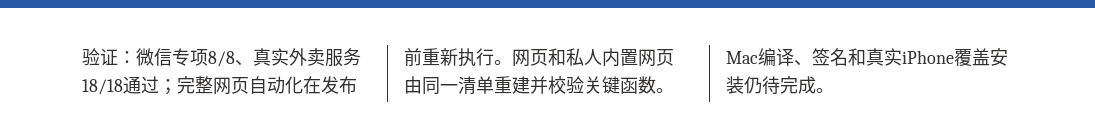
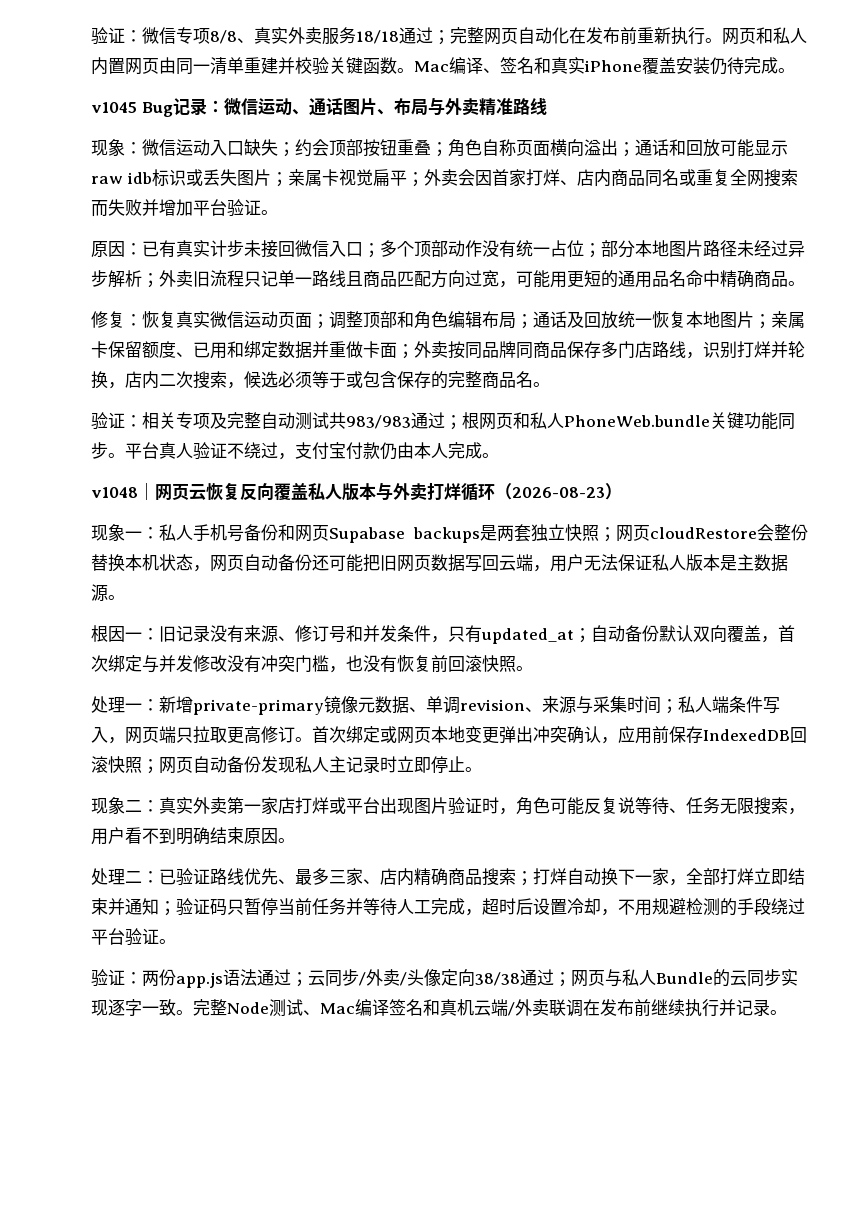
+ v1045 Bug记录：微信运动、通话图片、布局与外卖精准路线
+ 现象：微信运动入口缺失；约会顶部按钮重叠；角色自称页面横向溢出；通话和回放可能显示raw idb标识或丢失图片；亲属卡视觉扁平；外卖会因首家打烊、店内商品同名或重复全网搜索而失败并增加平台验证。
+ 原因：已有真实计步未接回微信入口；多个顶部动作没有统一占位；部分本地图片路径未经过异步解析；外卖旧流程只记单一路线且商品匹配方向过宽，可能用更短的通用品名命中精确商品。
+ 修复：恢复真实微信运动页面；调整顶部和角色编辑布局；通话及回放统一恢复本地图片；亲属卡保留额度、已用和绑定数据并重做卡面；外卖按同品牌同商品保存多门店路线，识别打烊并轮换，店内二次搜索，候选必须等于或包含保存的完整商品名。
+ 验证：相关专项及完整自动测试共983/983通过；根网页和私人PhoneWeb.bundle关键功能同步。平台真人验证不绕过，支付宝付款仍由本人完成。
+ v1048｜网页云恢复反向覆盖私人版本与外卖打烊循环（2026-08-23）
+ 现象一：私人手机号备份和网页Supabase backups是两套独立快照；网页cloudRestore会整份替换本机状态，网页自动备份还可能把旧网页数据写回云端，用户无法保证私人版本是主数据源。
+ 根因一：旧记录没有来源、修订号和并发条件，只有updated_at；自动备份默认双向覆盖，首次绑定与并发修改没有冲突门槛，也没有恢复前回滚快照。
+ 处理一：新增private-primary镜像元数据、单调revision、来源与采集时间；私人端条件写入，网页端只拉取更高修订。首次绑定或网页本地变更弹出冲突确认，应用前保存IndexedDB回滚快照；网页自动备份发现私人主记录时立即停止。
+ 现象二：真实外卖第一家店打烊或平台出现图片验证时，角色可能反复说等待、任务无限搜索，用户看不到明确结束原因。
+ 处理二：已验证路线优先、最多三家、店内精确商品搜索；打烊自动换下一家，全部打烊立即结束并通知；验证码只暂停当前任务并等待人工完成，超时后设置冷却，不用规避检测的手段绕过平台验证。
+ 验证：两份app.js语法通过；云同步/外卖/头像定向38/38通过；网页与私人Bundle的云同步实现逐字一致。完整Node测试、Mac编译签名和真机云端/外卖联调在发布前继续执行并记录。

